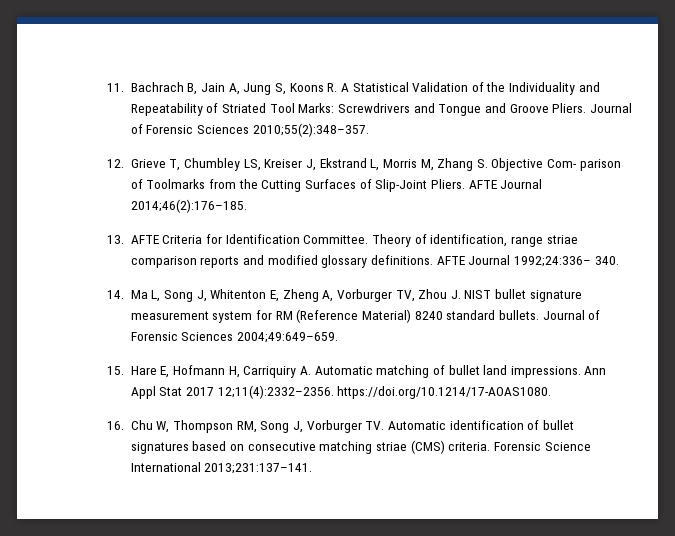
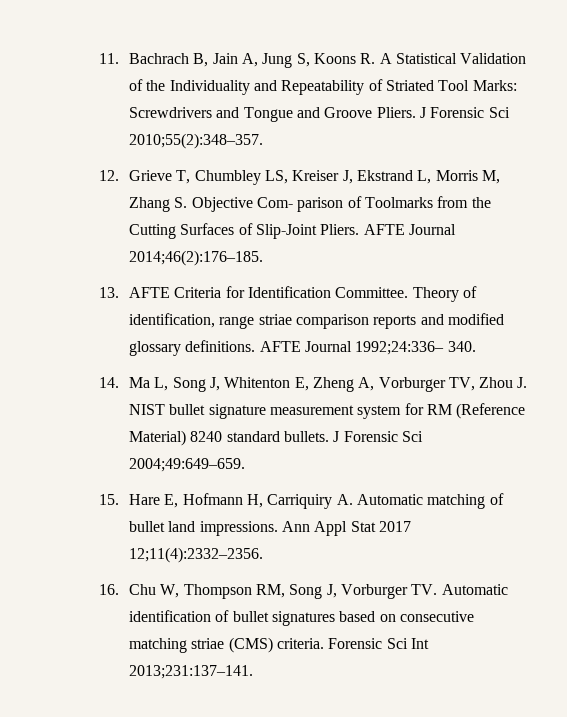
- Journal of Forensic Sciences 2010;55(2):348–357.
+ J Forensic Sci 2010;55(2):348–357.
- Journal of Forensic Sciences 2004;49:649–659.
+ J Forensic Sci 2004;49:649–659.
- Ann Appl Stat 2017 12;11(4):2332–2356. https://doi.org/10.1214/17-AOAS1080.
+ Ann Appl Stat 2017 12;11(4):2332–2356.
- Forensic Science International 2013;231:137–141.
+ Forensic Sci Int 2013;231:137–141.

